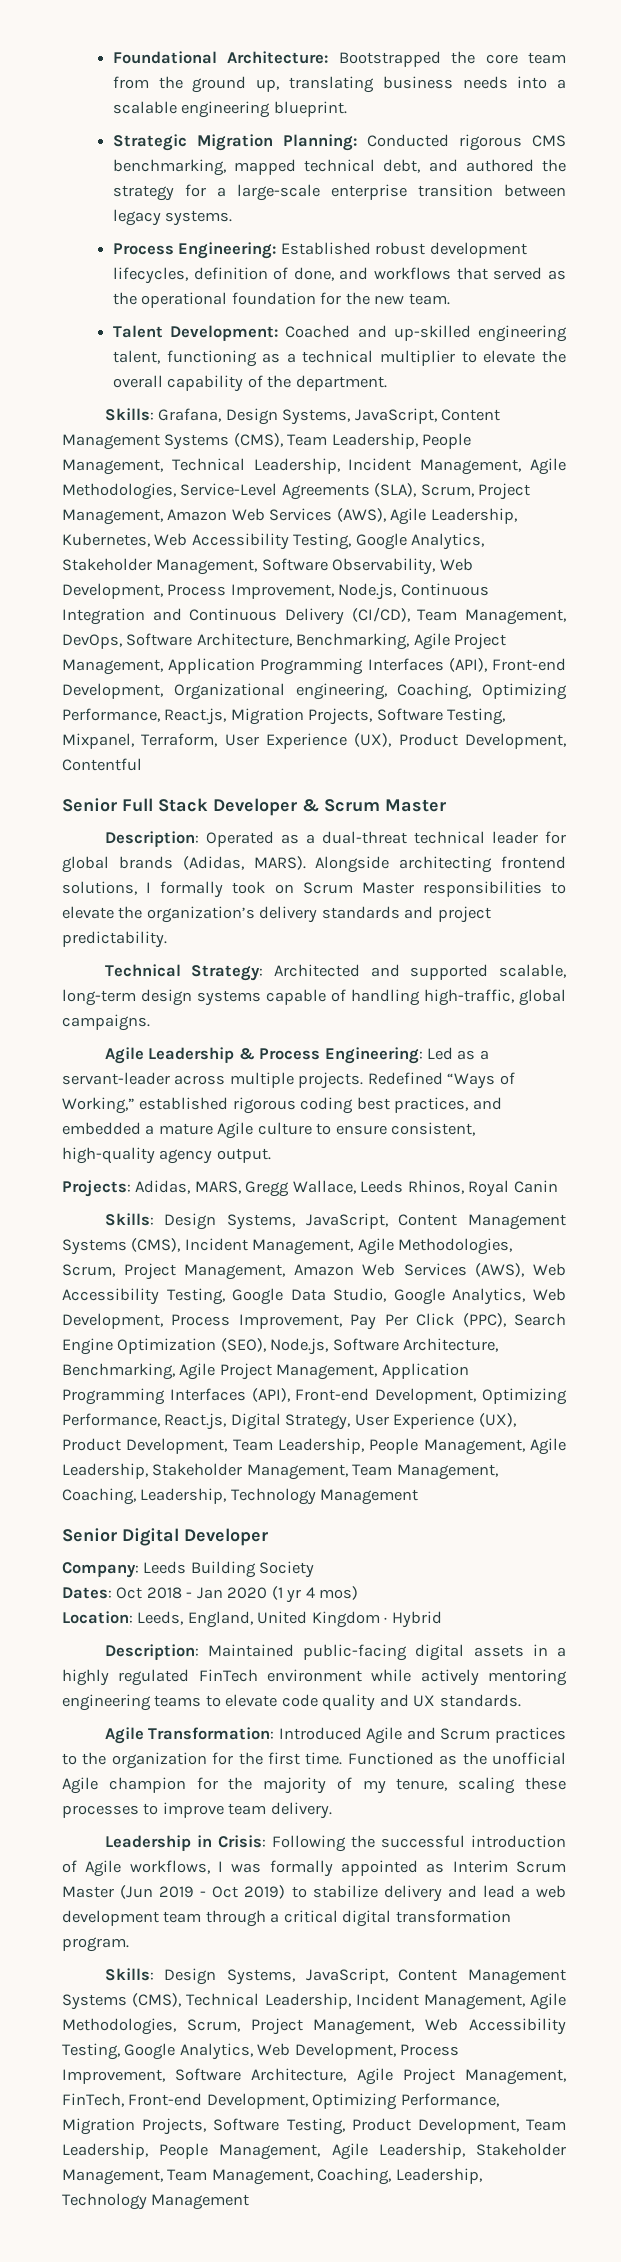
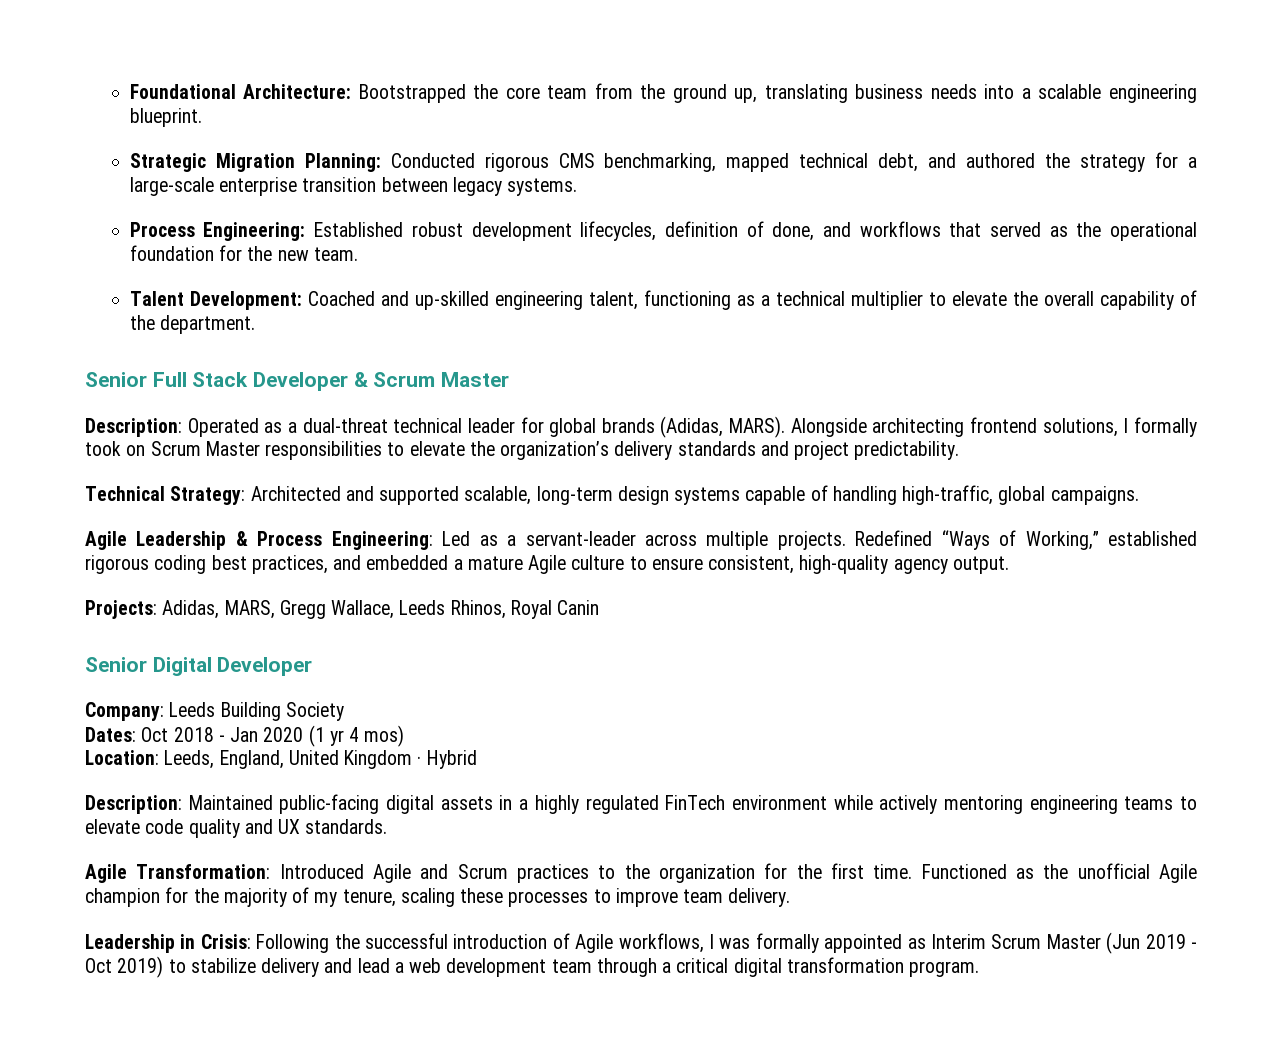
- Skills: Grafana, Design Systems, JavaScript, Content Management Systems (CMS), Team Leadership, People Management, Technical Leadership, Incident Management, Agile Methodologies, Service-Level Agreements (SLA), Scrum, Project Management, Amazon Web Services (AWS), Agile Leadership, Kubernetes, Web Accessibility Testing, Google Analytics, Stakeholder Management, Software Observability, Web Development, Process Improvement, Node.js, Continuous Integration and Continuous Delivery (CI/CD), Team Management, DevOps, Software Architecture, Benchmarking, Agile Project Management, Application Programming Interfaces (API), Front-end Development, Organizational engineering, Coaching, Optimizing Performance, React.js, Migration Projects, Software Testing, Mixpanel, Terraform, User Experience (UX), Product Development, Contentful
- Skills: Design Systems, JavaScript, Content Management Systems (CMS), Incident Management, Agile Methodologies, Scrum, Project Management, Amazon Web Services (AWS), Web Accessibility Testing, Google Data Studio, Google Analytics, Web Development, Process Improvement, Pay Per Click (PPC), Search Engine Optimization (SEO), Node.js, Software Architecture, Benchmarking, Agile Project Management, Application Programming Interfaces (API), Front-end Development, Optimizing Performance, React.js, Digital Strategy, User Experience (UX), Product Development, Team Leadership, People Management, Agile Leadership, Stakeholder Management, Team Management, Coaching, Leadership, Technology Management
- Skills: Design Systems, JavaScript, Content Management Systems (CMS), Technical Leadership, Incident Management, Agile Methodologies, Scrum, Project Management, Web Accessibility Testing, Google Analytics, Web Development, Process Improvement, Software Architecture, Agile Project Management, FinTech, Front-end Development, Optimizing Performance, Migration Projects, Software Testing, Product Development, Team Leadership, People Management, Agile Leadership, Stakeholder Management, Team Management, Coaching, Leadership, Technology Management

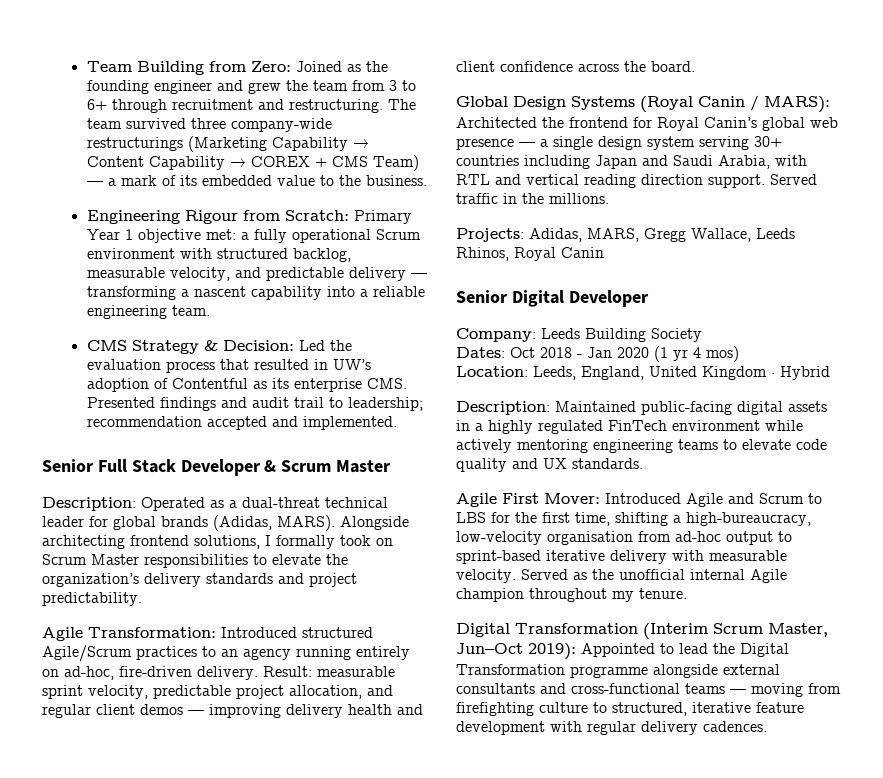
- Foundational Architecture: Bootstrapped the core team from the ground up, translating business needs into a scalable engineering blueprint.
- Strategic Migration Planning: Conducted rigorous CMS benchmarking, mapped technical debt, and authored the strategy for a large-scale enterprise transition between legacy systems.
- Process Engineering: Established robust development lifecycles, definition of done, and workflows that served as the operational foundation for the new team.
- Talent Development: Coached and up-skilled engineering talent, functioning as a technical multiplier to elevate the overall capability of the department.
+ Team Building from Zero: Joined as the founding engineer and grew the team from 3 to 6+ through recruitment and restructuring. The team survived three company-wide restructurings (Marketing Capability → Content Capability → COREX + CMS Team) — a mark of its embedded value to the business.
+ Engineering Rigour from Scratch: Primary Year 1 objective met: a fully operational Scrum environment with structured backlog, measurable velocity, and predictable delivery — transforming a nascent capability into a reliable engineering team.
+ CMS Strategy & Decision: Led the evaluation process that resulted in UW’s adoption of Contentful as its enterprise CMS. Presented findings and audit trail to leadership; recommendation accepted and implemented.
- Technical Strategy: Architected and supported scalable, long-term design systems capable of handling high-traffic, global campaigns.
- Agile Leadership & Process Engineering: Led as a servant-leader across multiple projects. Redefined “Ways of Working,” established rigorous coding best practices, and embedded a mature Agile culture to ensure consistent, high-quality agency output.
+ Agile Transformation: Introduced structured Agile/Scrum practices to an agency running entirely on ad-hoc, fire-driven delivery. Result: measurable sprint velocity, predictable project allocation, and regular client demos — improving delivery health and client confidence across the board.
+ Global Design Systems (Royal Canin / MARS): Architected the frontend for Royal Canin’s global web presence — a single design system serving 30+ countries including Japan and Saudi Arabia, with RTL and vertical reading direction support. Served traffic in the millions.
- Agile Transformation: Introduced Agile and Scrum practices to the organization for the first time. Functioned as the unofficial Agile champion for the majority of my tenure, scaling these processes to improve team delivery.
- Leadership in Crisis: Following the successful introduction of Agile workflows, I was formally appointed as Interim Scrum Master (Jun 2019 - Oct 2019) to stabilize delivery and lead a web development team through a critical digital transformation program.
+ Agile First Mover: Introduced Agile and Scrum to LBS for the first time, shifting a high-bureaucracy, low-velocity organisation from ad-hoc output to sprint-based iterative delivery with measurable velocity. Served as the unofficial internal Agile champion throughout my tenure.
+ Digital Transformation (Interim Scrum Master, Jun–Oct 2019): Appointed to lead the Digital Transformation programme alongside external consultants and cross-functional teams — moving from firefighting culture to structured, iterative feature development with regular delivery cadences.

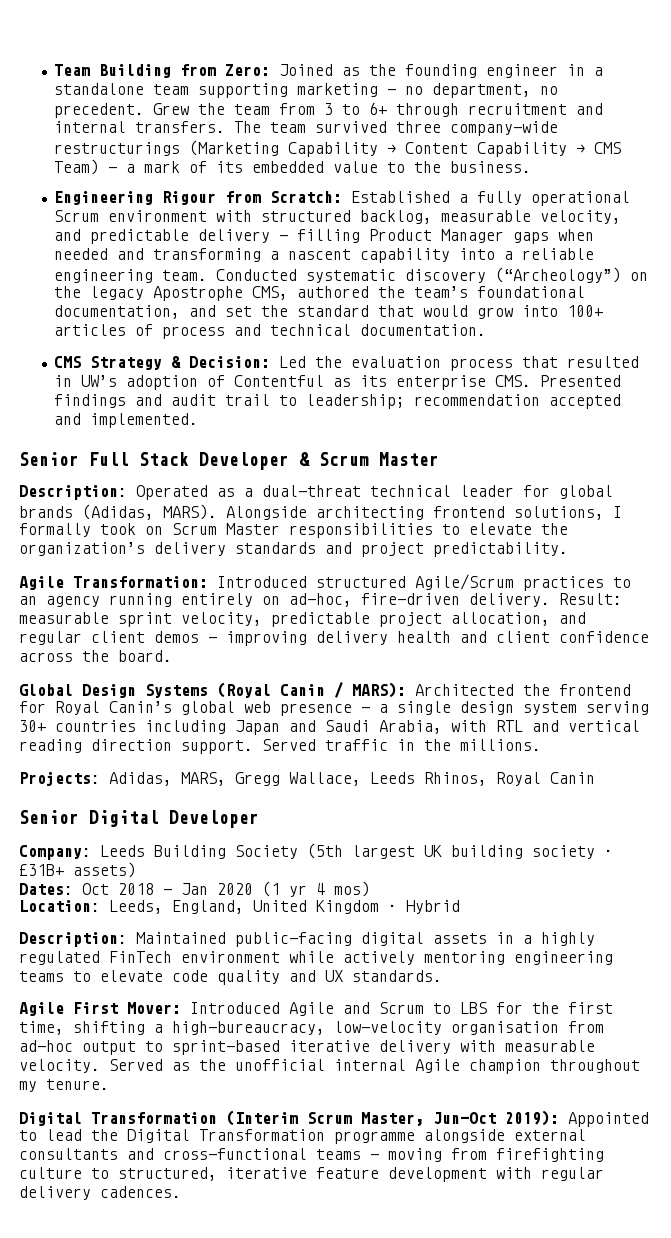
- Team Building from Zero: Joined as the founding engineer and grew the team from 3 to 6+ through recruitment and restructuring.
+ Team Building from Zero: Joined as the founding engineer in a standalone team supporting marketing — no department, no precedent. Grew the team from 3 to 6+ through recruitment and internal transfers.
- The team survived three company-wide restructurings (Marketing Capability → Content Capability → COREX + CMS Team) — a mark of its embedded value to the business.
+ The team survived three company-wide restructurings (Marketing Capability → Content Capability → CMS Team) — a mark of its embedded value to the business.
- Engineering Rigour from Scratch: Primary Year 1 objective met: a fully operational Scrum environment with structured backlog, measurable velocity, and predictable delivery — transforming a nascent capability into a reliable engineering team.
+ Engineering Rigour from Scratch: Established a fully operational Scrum environment with structured backlog, measurable velocity, and predictable delivery — filling Product Manager gaps when needed and transforming a nascent capability into a reliable engineering team. Conducted systematic discovery (“Archeology”) on the legacy Apostrophe CMS, authored the team’s foundational documentation, and set the standard that would grow into 100+ articles of process and technical documentation.
- Company: Leeds Building Society
+ Company: Leeds Building Society (5th largest UK building society · £31B+ assets)

